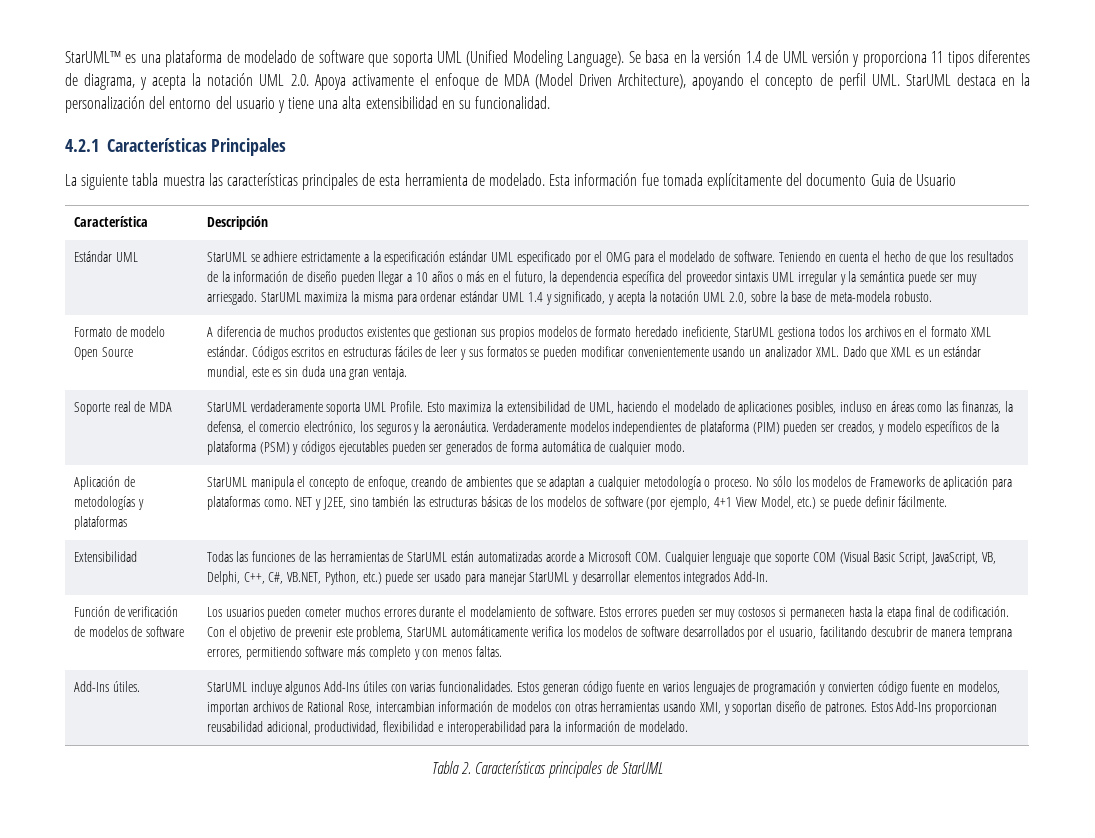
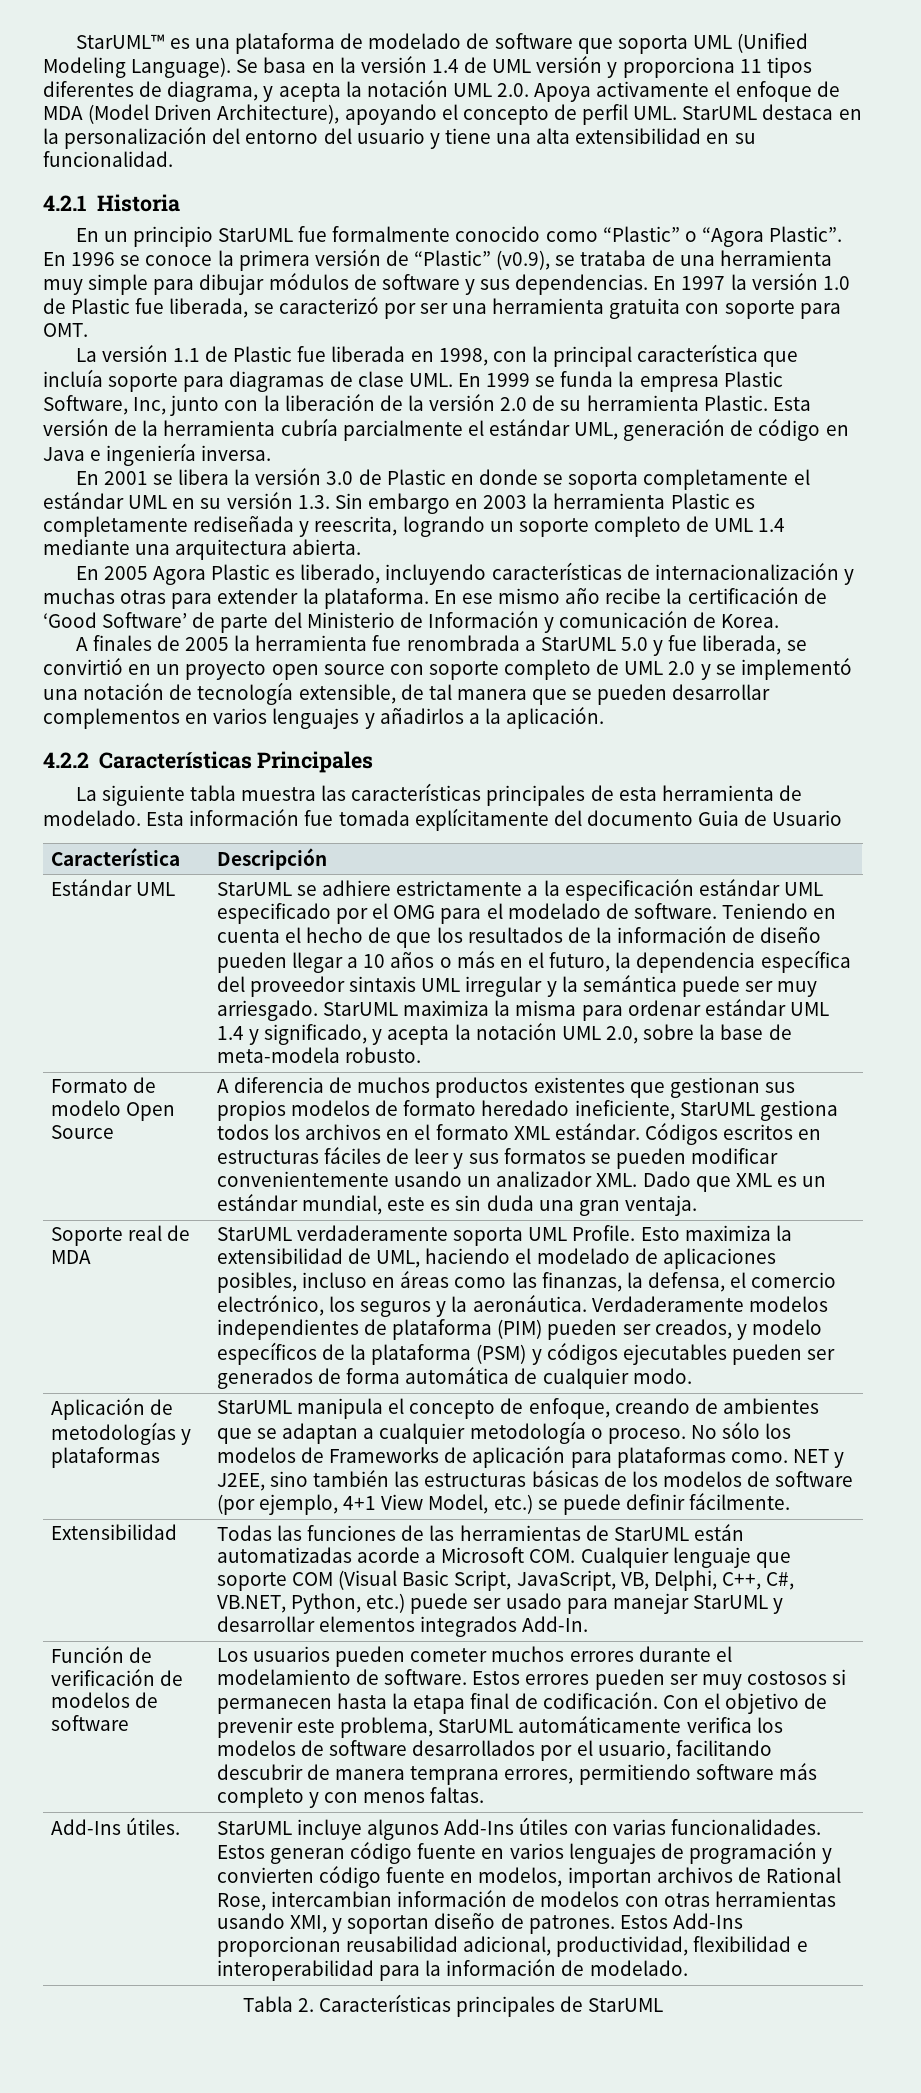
- 4.2.1 Características Principales
+ 4.2.1 Historia
+ En un principio StarUML fue formalmente conocido como “Plastic” o “Agora Plastic”. En 1996 se conoce la primera versión de “Plastic” (v0.9), se trataba de una herramienta muy simple para dibujar módulos de software y sus dependencias. En 1997 la versión 1.0 de Plastic fue liberada, se caracterizó por ser una herramienta gratuita con soporte para OMT.
+ La versión 1.1 de Plastic fue liberada en 1998, con la principal característica que incluía soporte para diagramas de clase UML. En 1999 se funda la empresa Plastic Software, Inc, junto con la liberación de la versión 2.0 de su herramienta Plastic. Esta versión de la herramienta cubría parcialmente el estándar UML, generación de código en Java e ingeniería inversa.
+ En 2001 se libera la versión 3.0 de Plastic en donde se soporta completamente el estándar UML en su versión 1.3. Sin embargo en 2003 la herramienta Plastic es completamente rediseñada y reescrita, logrando un soporte completo de UML 1.4 mediante una arquitectura abierta.
+ En 2005 Agora Plastic es liberado, incluyendo características de internacionalización y muchas otras para extender la plataforma. En ese mismo año recibe la certificación de ‘Good Software’ de parte del Ministerio de Información y comunicación de Korea.
+ A finales de 2005 la herramienta fue renombrada a StarUML 5.0 y fue liberada, se convirtió en un proyecto open source con soporte completo de UML 2.0 y se implementó una notación de tecnología extensible, de tal manera que se pueden desarrollar complementos en varios lenguajes y añadirlos a la aplicación.
+ 4.2.2 Características Principales

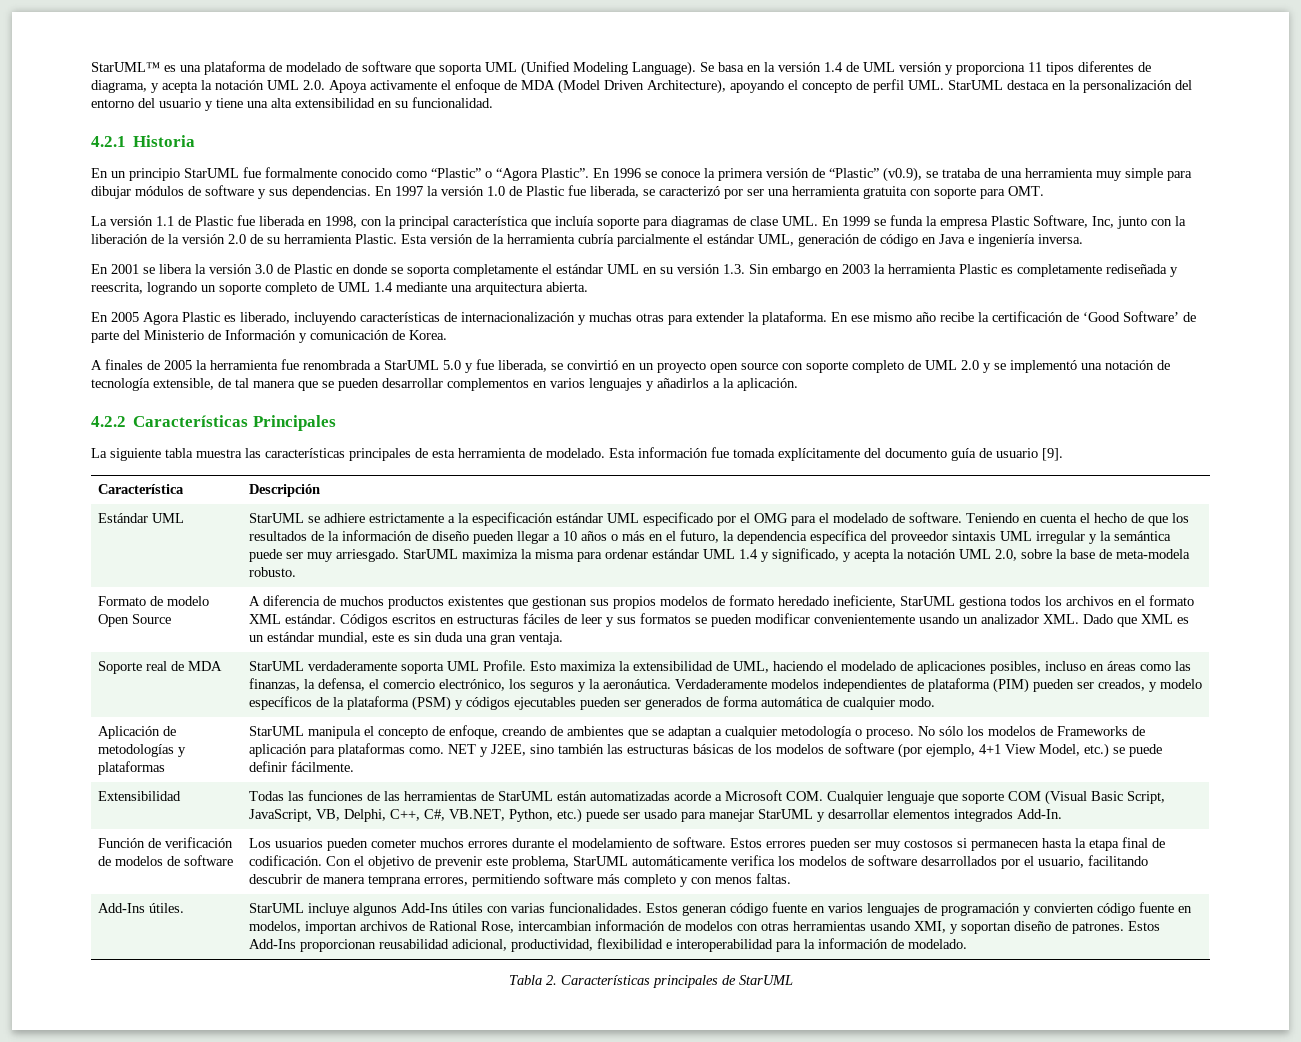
- Esta información fue tomada explícitamente del documento Guia de Usuario
+ Esta información fue tomada explícitamente del documento guía de usuario [9].

